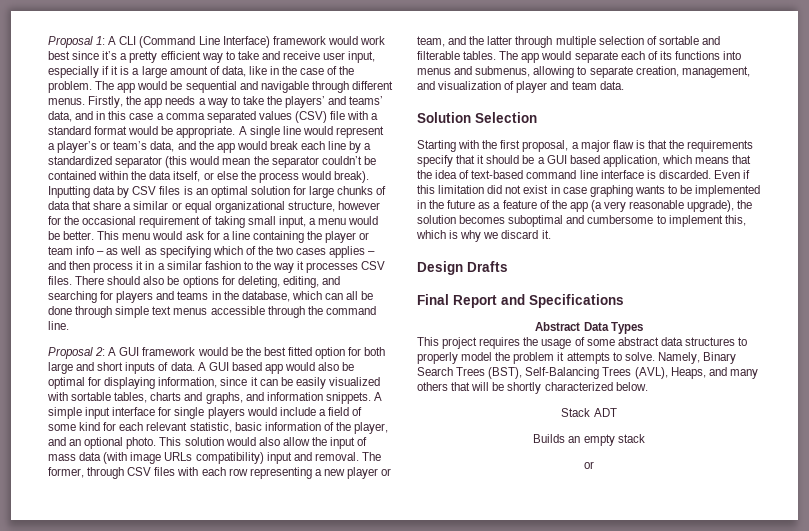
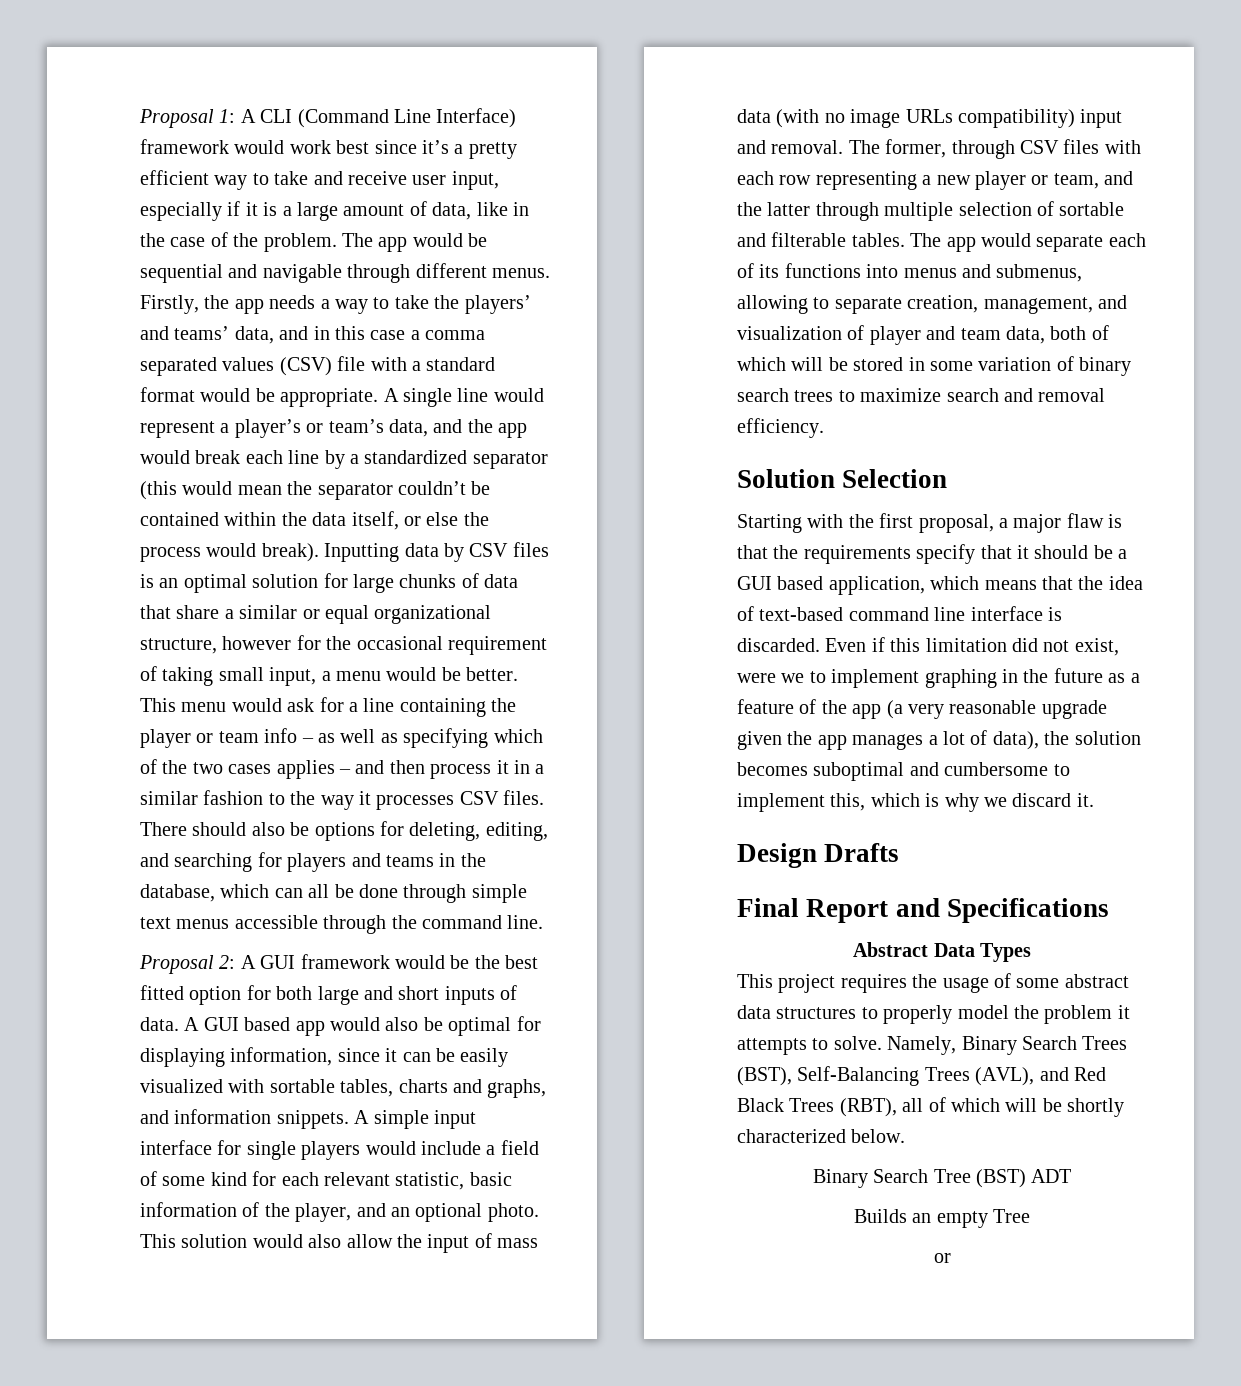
- This solution would also allow the input of mass data (with image URLs compatibility) input and removal.
+ This solution would also allow the input of mass data (with no image URLs compatibility) input and removal.
- The app would separate each of its functions into menus and submenus, allowing to separate creation, management, and visualization of player and team data.
+ The app would separate each of its functions into menus and submenus, allowing to separate creation, management, and visualization of player and team data, both of which will be stored in some variation of binary search trees to maximize search and removal efficiency.
- Even if this limitation did not exist in case graphing wants to be implemented in the future as a feature of the app (a very reasonable upgrade), the solution becomes suboptimal and cumbersome to implement this, which is why we discard it.
+ Even if this limitation did not exist, were we to implement graphing in the future as a feature of the app (a very reasonable upgrade given the app manages a lot of data), the solution becomes suboptimal and cumbersome to implement this, which is why we discard it.
- Namely, Binary Search Trees (BST), Self-Balancing Trees (AVL), Heaps, and many others that will be shortly characterized below.
+ Namely, Binary Search Trees (BST), Self-Balancing Trees (AVL), and Red Black Trees (RBT), all of which will be shortly characterized below.
- Stack ADT
+ Binary Search Tree (BST) ADT
- Builds an empty stack
+ Builds an empty Tree

